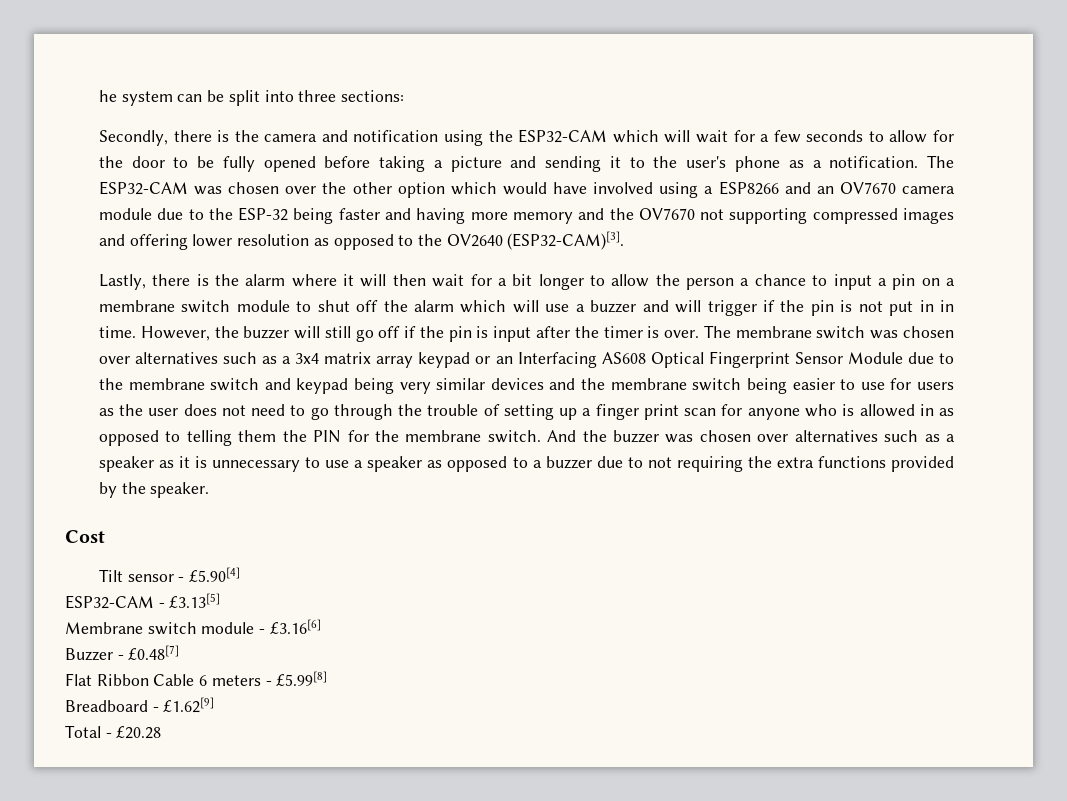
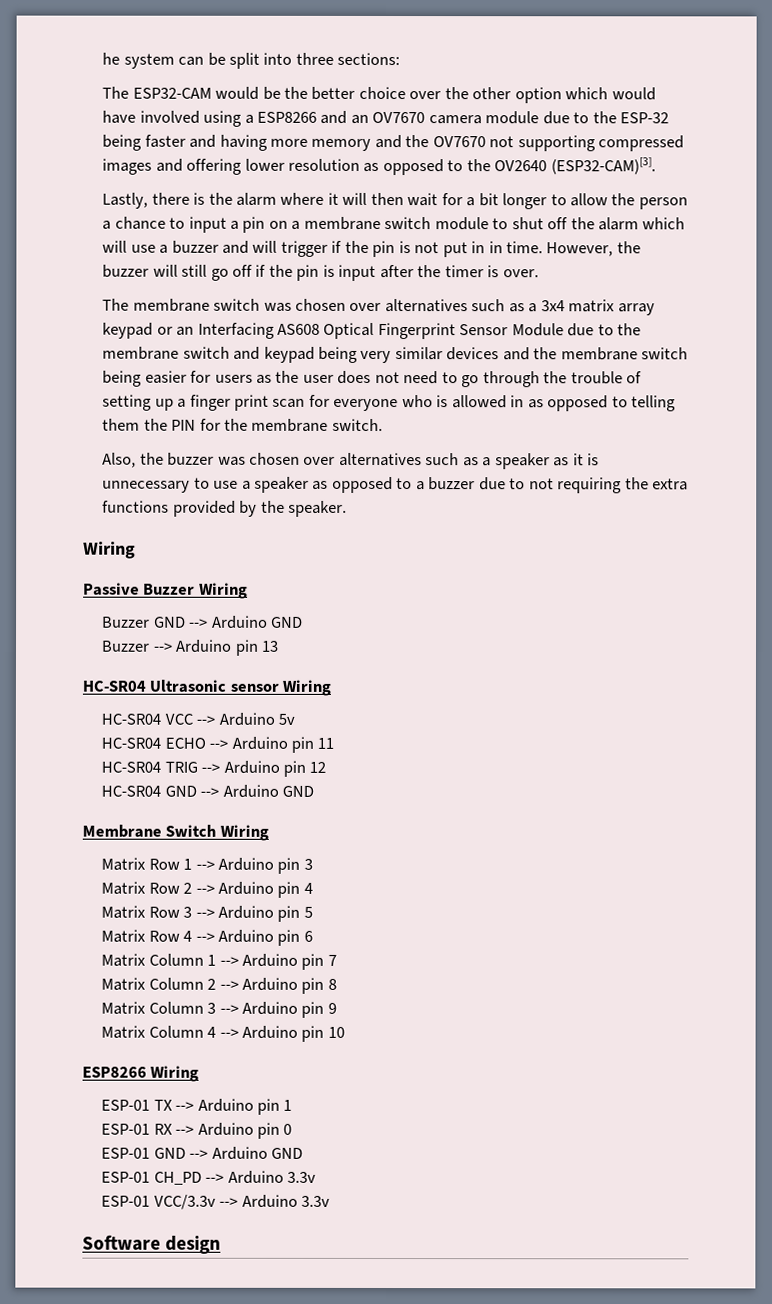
- Secondly, there is the camera and notification using the ESP32-CAM which will wait for a few seconds to allow for the door to be fully opened before taking a picture and sending it to the user's phone as a notification. The ESP32-CAM was chosen over the other option which would have involved using a ESP8266 and an OV7670 camera module due to the ESP-32 being faster and having more memory and the OV7670 not supporting compressed images and offering lower resolution as opposed to the OV2640 (ESP32-CAM)[3].
+ The ESP32-CAM would be the better choice over the other option which would have involved using a ESP8266 and an OV7670 camera module due to the ESP-32 being faster and having more memory and the OV7670 not supporting compressed images and offering lower resolution as opposed to the OV2640 (ESP32-CAM)[3].
- However, the buzzer will still go off if the pin is input after the timer is over. The membrane switch was chosen over alternatives such as a 3x4 matrix array keypad or an Interfacing AS608 Optical Fingerprint Sensor Module due to the membrane switch and keypad being very similar devices and the membrane switch being easier to use for users as the user does not need to go through the trouble of setting up a finger print scan for anyone who is allowed in as opposed to telling them the PIN for the membrane switch. And the buzzer was chosen over alternatives such as a speaker as it is unnecessary to use a speaker as opposed to a buzzer due to not requiring the extra functions provided by the speaker.
- Cost
- Tilt sensor - £5.90[4]
- ESP32-CAM - £3.13[5]
- Membrane switch module - £3.16[6]
- Buzzer - £0.48[7]
- Flat Ribbon Cable 6 meters - £5.99[8]
- Breadboard - £1.62[9]
- Total - £20.28
+ However, the buzzer will still go off if the pin is input after the timer is over.
+ The membrane switch was chosen over alternatives such as a 3x4 matrix array keypad or an Interfacing AS608 Optical Fingerprint Sensor Module due to the membrane switch and keypad being very similar devices and the membrane switch being easier for users as the user does not need to go through the trouble of setting up a finger print scan for everyone who is allowed in as opposed to telling them the PIN for the membrane switch.
+ Also, the buzzer was chosen over alternatives such as a speaker as it is unnecessary to use a speaker as opposed to a buzzer due to not requiring the extra functions provided by the speaker.
+ Wiring
+ Passive Buzzer Wiring
+ Buzzer GND --> Arduino GND
+ Buzzer --> Arduino pin 13
+ HC-SR04 Ultrasonic sensor Wiring
+ HC-SR04 VCC --> Arduino 5v
+ HC-SR04 ECHO --> Arduino pin 11
+ HC-SR04 TRIG --> Arduino pin 12
+ HC-SR04 GND --> Arduino GND
+ Membrane Switch Wiring
+ Matrix Row 1 --> Arduino pin 3
+ Matrix Row 2 --> Arduino pin 4
+ Matrix Row 3 --> Arduino pin 5
+ Matrix Row 4 --> Arduino pin 6
+ Matrix Column 1 --> Arduino pin 7
+ Matrix Column 2 --> Arduino pin 8
+ Matrix Column 3 --> Arduino pin 9
+ Matrix Column 4 --> Arduino pin 10
+ ESP8266 Wiring
+ ESP-01 TX --> Arduino pin 1
+ ESP-01 RX --> Arduino pin 0
+ ESP-01 GND --> Arduino GND
+ ESP-01 CH_PD --> Arduino 3.3v
+ ESP-01 VCC/3.3v --> Arduino 3.3v
+ Software design

